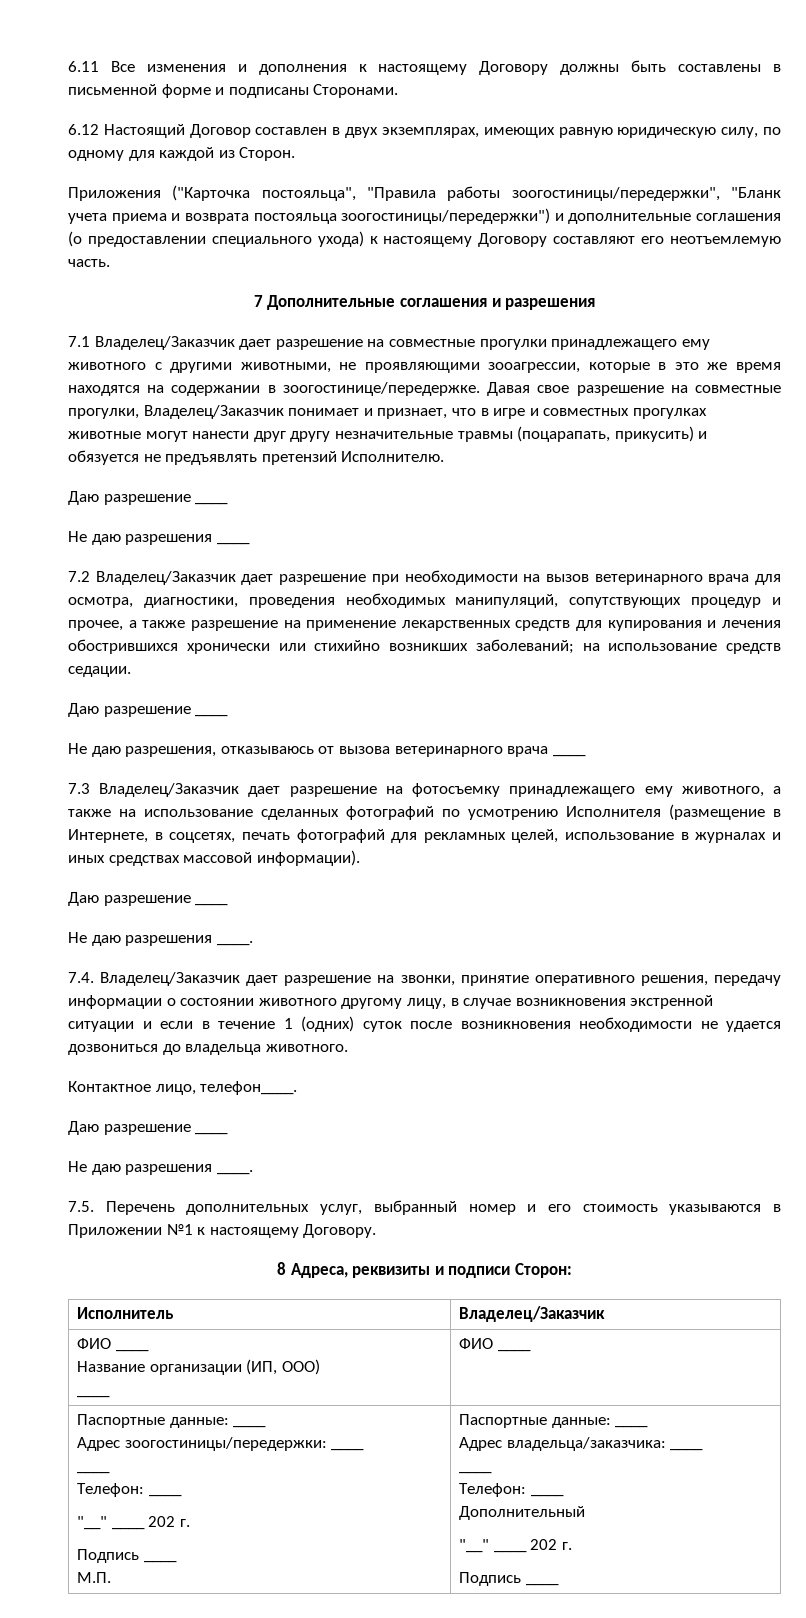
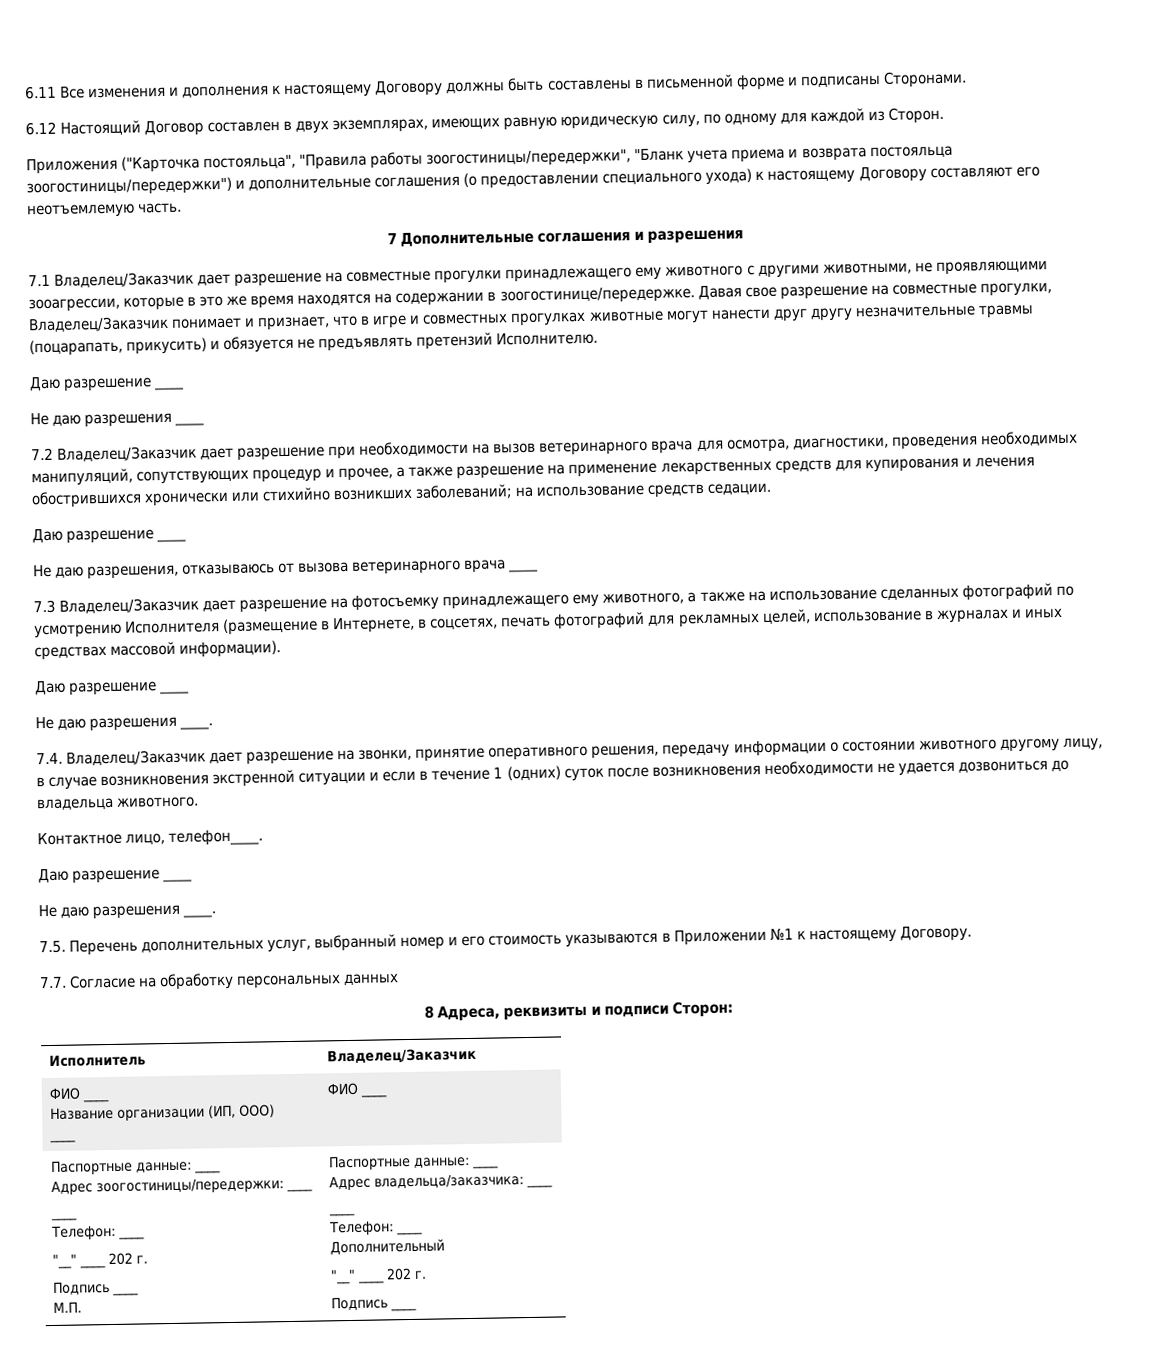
+ 7.7. Согласие на обработку персональных данных

